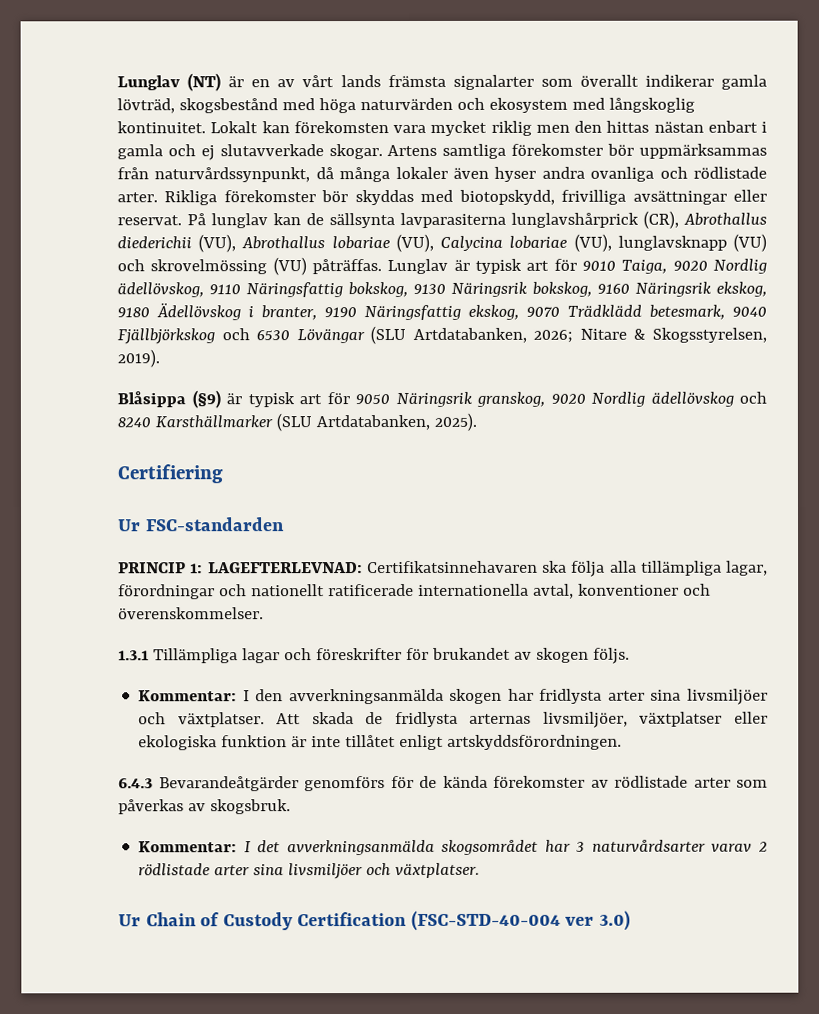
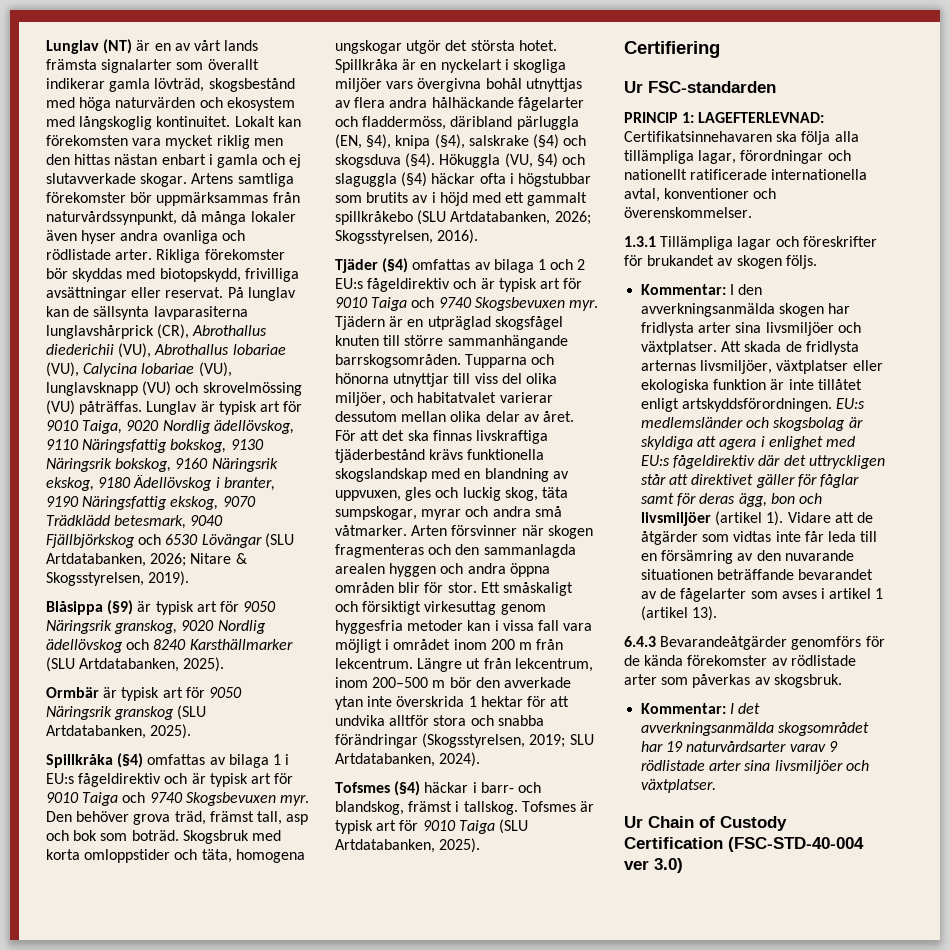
+ Ormbär är typisk art för 9050 Näringsrik granskog (SLU Artdatabanken, 2025).
+ Spillkråka (§4) omfattas av bilaga 1 i EU:s fågeldirektiv och är typisk art för 9010 Taiga och 9740 Skogsbevuxen myr. Den behöver grova träd, främst tall, asp och bok som boträd. Skogsbruk med korta omloppstider och täta, homogena ungskogar utgör det största hotet. Spillkråka är en nyckelart i skogliga miljöer vars övergivna bohål utnyttjas av flera andra hålhäckande fågelarter och fladdermöss, däribland pärluggla (EN, §4), knipa (§4), salskrake (§4) och skogsduva (§4). Hökuggla (VU, §4) och slaguggla (§4) häckar ofta i högstubbar som brutits av i höjd med ett gammalt spillkråkebo (SLU Artdatabanken, 2026; Skogsstyrelsen, 2016).
+ Tjäder (§4) omfattas av bilaga 1 och 2 EU:s fågeldirektiv och är typisk art för 9010 Taiga och 9740 Skogsbevuxen myr. Tjädern är en utpräglad skogsfågel knuten till större sammanhängande barrskogsområden. Tupparna och hönorna utnyttjar till viss del olika miljöer, och habitatvalet varierar dessutom mellan olika delar av året. För att det ska finnas livskraftiga tjäderbestånd krävs funktionella skogslandskap med en blandning av uppvuxen, gles och luckig skog, täta sumpskogar, myrar och andra små våtmarker. Arten försvinner när skogen fragmenteras och den sammanlagda arealen hyggen och andra öppna områden blir för stor. Ett småskaligt och försiktigt virkesuttag genom hyggesfria metoder kan i vissa fall vara möjligt i området inom 200 m från lekcentrum. Längre ut från lekcentrum, inom 200–500 m bör den avverkade ytan inte överskrida 1 hektar för att undvika alltför stora och snabba förändringar (Skogsstyrelsen, 2019; SLU Artdatabanken, 2024).
+ Tofsmes (§4) häckar i barr- och blandskog, främst i tallskog. Tofsmes är typisk art för 9010 Taiga (SLU Artdatabanken, 2025).
+ EU:s medlemsländer och skogsbolag är skyldiga att agera i enlighet med EU:s fågeldirektiv där det uttryckligen står att direktivet gäller för fåglar samt för deras ägg, bon och livsmiljöer (artikel 1). Vidare att de åtgärder som vidtas inte får leda till en försämring av den nuvarande situationen beträffande bevarandet av de fågelarter som avses i artikel 1 (artikel 13).
- Kommentar: I det avverkningsanmälda skogsområdet har 3 naturvårdsarter varav 2 rödlistade arter sina livsmiljöer och växtplatser.
+ Kommentar: I det avverkningsanmälda skogsområdet har 19 naturvårdsarter varav 9 rödlistade arter sina livsmiljöer och växtplatser.

